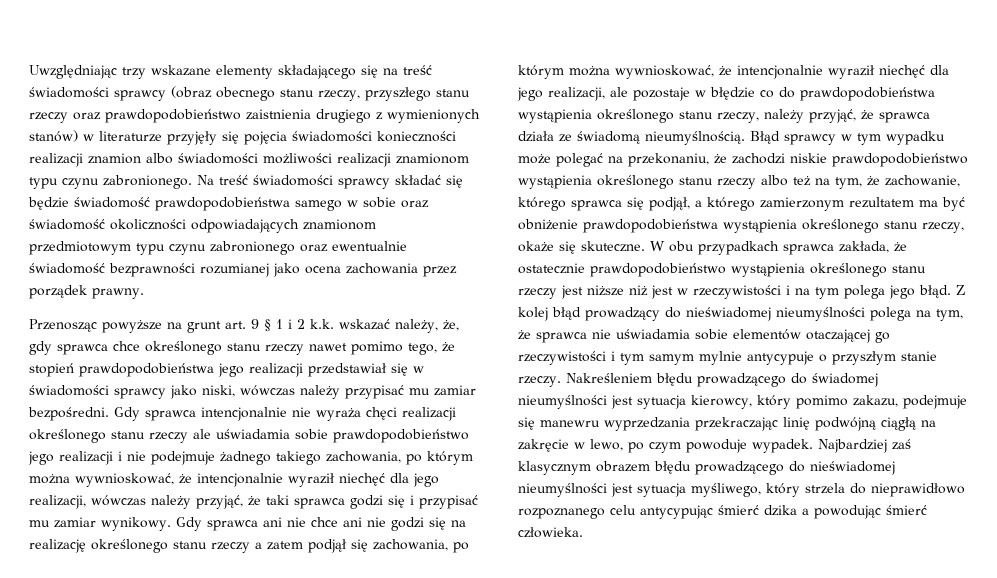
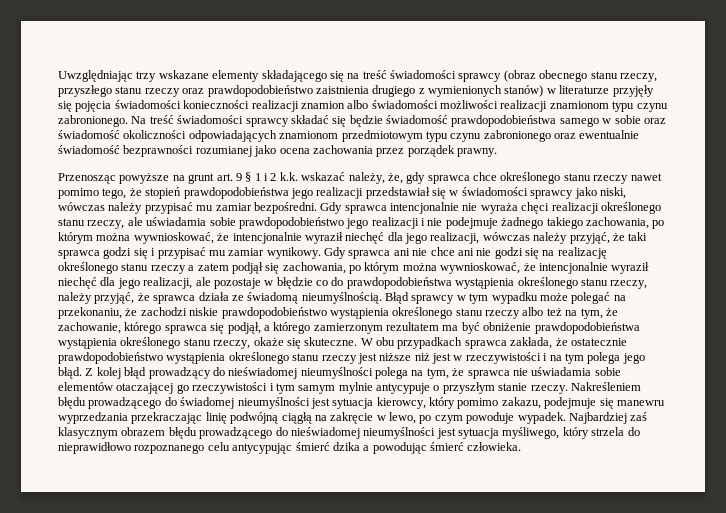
- Gdy sprawca intencjonalnie nie wyraża chęci realizacji określonego stanu rzeczy ale uświadamia sobie prawdopodobieństwo jego realizacji i nie podejmuje żadnego takiego zachowania, po którym można wywnioskować, że intencjonalnie wyraził niechęć dla jego realizacji, wówczas należy przyjąć, że taki sprawca godzi się i przypisać mu zamiar wynikowy.
+ Gdy sprawca intencjonalnie nie wyraża chęci realizacji określonego stanu rzeczy, ale uświadamia sobie prawdopodobieństwo jego realizacji i nie podejmuje żadnego takiego zachowania, po którym można wywnioskować, że intencjonalnie wyraził niechęć dla jego realizacji, wówczas należy przyjąć, że taki sprawca godzi się i przypisać mu zamiar wynikowy.

